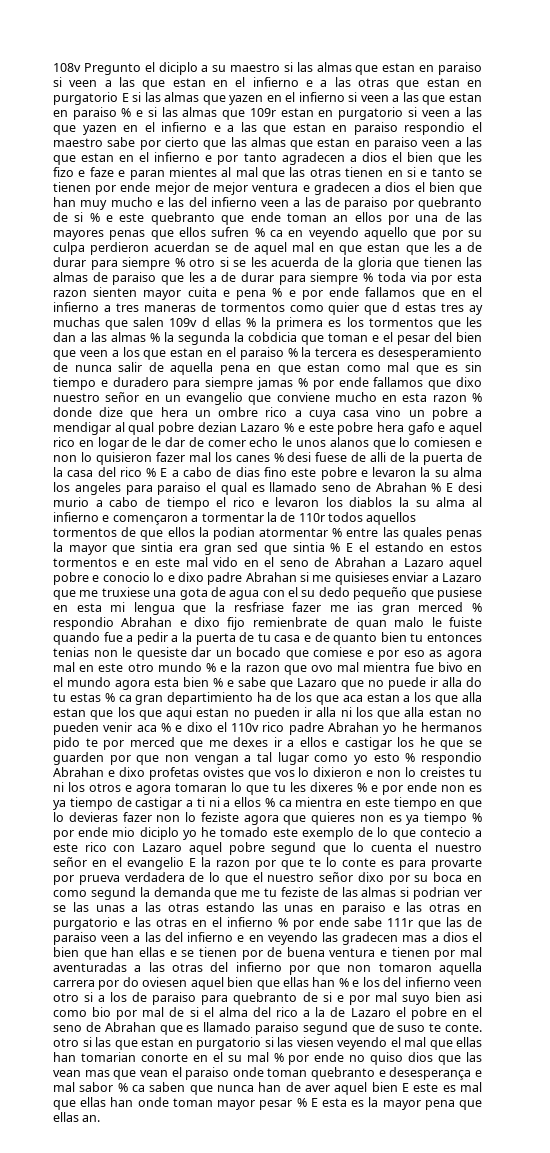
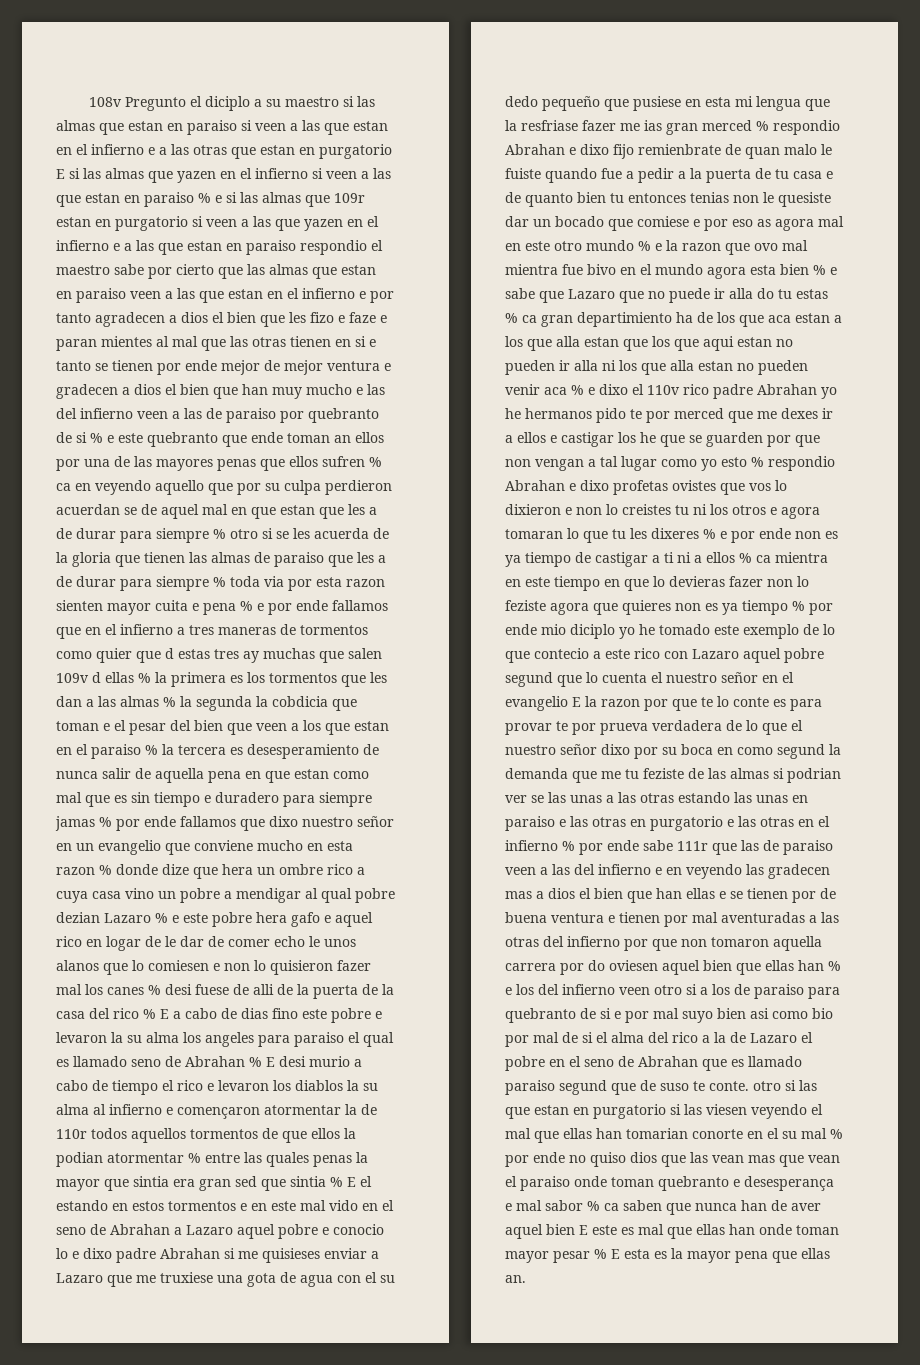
- 108v Pregunto el diciplo a su maestro si las almas que estan en paraiso si veen a las que estan en el infierno e a las otras que estan en purgatorio E si las almas que yazen en el infierno si veen a las que estan en paraiso % e si las almas que 109r estan en purgatorio si veen a las que yazen en el infierno e a las que estan en paraiso respondio el maestro sabe por cierto que las almas que estan en paraiso veen a las que estan en el infierno e por tanto agradecen a dios el bien que les fizo e faze e paran mientes al mal que las otras tienen en si e tanto se tienen por ende mejor de mejor ventura e gradecen a dios el bien que han muy mucho e las del infierno veen a las de paraiso por quebranto de si % e este quebranto que ende toman an ellos por una de las mayores penas que ellos sufren % ca en veyendo aquello que por su culpa perdieron acuerdan se de aquel mal en que estan que les a de durar para siempre % otro si se les acuerda de la gloria que tienen las almas de paraiso que les a de durar para siempre % toda via por esta razon sienten mayor cuita e pena % e por ende fallamos que en el infierno a tres maneras de tormentos como quier que d estas tres ay muchas que salen 109v d ellas % la primera es los tormentos que les dan a las almas % la segunda la cobdicia que toman e el pesar del bien que veen a los que estan en el paraiso % la tercera es desesperamiento de nunca salir de aquella pena en que estan como mal que es sin tiempo e duradero para siempre jamas % por ende fallamos que dixo nuestro señor en un evangelio que conviene mucho en esta razon % donde dize que hera un ombre rico a cuya casa vino un pobre a mendigar al qual pobre dezian Lazaro % e este pobre hera gafo e aquel rico en logar de le dar de comer echo le unos alanos que lo comiesen e non lo quisieron fazer mal los canes % desi fuese de alli de la puerta de la casa del rico % E a cabo de dias fino este pobre e levaron la su alma los angeles para paraiso el qual es llamado seno de Abrahan % E desi murio a cabo de tiempo el rico e levaron los diablos la su alma al infierno e començaron a tormentar la de 110r todos aquellos tormentos de que ellos la podian atormentar % entre las quales penas la mayor que sintia era gran sed que sintia % E el estando en estos tormentos e en este mal vido en el seno de Abrahan a Lazaro aquel pobre e conocio lo e dixo padre Abrahan si me quisieses enviar a Lazaro que me truxiese una gota de agua con el su dedo pequeño que pusiese en esta mi lengua que la resfriase fazer me ias gran merced % respondio Abrahan e dixo fijo remienbrate de quan malo le fuiste quando fue a pedir a la puerta de tu casa e de quanto bien tu entonces tenias non le quesiste dar un bocado que comiese e por eso as agora mal en este otro mundo % e la razon que ovo mal mientra fue bivo en el mundo agora esta bien % e sabe que Lazaro que no puede ir alla do tu estas % ca gran departimiento ha de los que aca estan a los que alla estan que los que aqui estan no pueden ir alla ni los que alla estan no pueden venir aca % e dixo el 110v rico padre Abrahan yo he hermanos pido te por merced que me dexes ir a ellos e castigar los he que se guarden por que non vengan a tal lugar como yo esto % respondio Abrahan e dixo profetas ovistes que vos lo dixieron e non lo creistes tu ni los otros e agora tomaran lo que tu les dixeres % e por ende non es ya tiempo de castigar a ti ni a ellos % ca mientra en este tiempo en que lo devieras fazer non lo feziste agora que quieres non es ya tiempo % por ende mio diciplo yo he tomado este exemplo de lo que contecio a este rico con Lazaro aquel pobre segund que lo cuenta el nuestro señor en el evangelio E la razon por que te lo conte es para provarte por prueva verdadera de lo que el nuestro señor dixo por su boca en como segund la demanda que me tu feziste de las almas si podrian ver se las unas a las otras estando las unas en paraiso e las otras en purgatorio e las otras en el infierno % por ende sabe 111r que las de paraiso veen a las del infierno e en veyendo las gradecen mas a dios el bien que han ellas e se tienen por de buena ventura e tienen por mal aventuradas a las otras del infierno por que non tomaron aquella carrera por do oviesen aquel bien que ellas han % e los del infierno veen otro si a los de paraiso para quebranto de si e por mal suyo bien asi como bio por mal de si el alma del rico a la de Lazaro el pobre en el seno de Abrahan que es llamado paraiso segund que de suso te conte. otro si las que estan en purgatorio si las viesen veyendo el mal que ellas han tomarian conorte en el su mal % por ende no quiso dios que las vean mas que vean el paraiso onde toman quebranto e desesperança e mal sabor % ca saben que nunca han de aver aquel bien E este es mal que ellas han onde toman mayor pesar % E esta es la mayor pena que ellas an.
+ 108v Pregunto el diciplo a su maestro si las almas que estan en paraiso si veen a las que estan en el infierno e a las otras que estan en purgatorio E si las almas que yazen en el infierno si veen a las que estan en paraiso % e si las almas que 109r estan en purgatorio si veen a las que yazen en el infierno e a las que estan en paraiso respondio el maestro sabe por cierto que las almas que estan en paraiso veen a las que estan en el infierno e por tanto agradecen a dios el bien que les fizo e faze e paran mientes al mal que las otras tienen en si e tanto se tienen por ende mejor de mejor ventura e gradecen a dios el bien que han muy mucho e las del infierno veen a las de paraiso por quebranto de si % e este quebranto que ende toman an ellos por una de las mayores penas que ellos sufren % ca en veyendo aquello que por su culpa perdieron acuerdan se de aquel mal en que estan que les a de durar para siempre % otro si se les acuerda de la gloria que tienen las almas de paraiso que les a de durar para siempre % toda via por esta razon sienten mayor cuita e pena % e por ende fallamos que en el infierno a tres maneras de tormentos como quier que d estas tres ay muchas que salen 109v d ellas % la primera es los tormentos que les dan a las almas % la segunda la cobdicia que toman e el pesar del bien que veen a los que estan en el paraiso % la tercera es desesperamiento de nunca salir de aquella pena en que estan como mal que es sin tiempo e duradero para siempre jamas % por ende fallamos que dixo nuestro señor en un evangelio que conviene mucho en esta razon % donde dize que hera un ombre rico a cuya casa vino un pobre a mendigar al qual pobre dezian Lazaro % e este pobre hera gafo e aquel rico en logar de le dar de comer echo le unos alanos que lo comiesen e non lo quisieron fazer mal los canes % desi fuese de alli de la puerta de la casa del rico % E a cabo de dias fino este pobre e levaron la su alma los angeles para paraiso el qual es llamado seno de Abrahan % E desi murio a cabo de tiempo el rico e levaron los diablos la su alma al infierno e començaron atormentar la de 110r todos aquellos tormentos de que ellos la podian atormentar % entre las quales penas la mayor que sintia era gran sed que sintia % E el estando en estos tormentos e en este mal vido en el seno de Abrahan a Lazaro aquel pobre e conocio lo e dixo padre Abrahan si me quisieses enviar a Lazaro que me truxiese una gota de agua con el su dedo pequeño que pusiese en esta mi lengua que la resfriase fazer me ias gran merced % respondio Abrahan e dixo fijo remienbrate de quan malo le fuiste quando fue a pedir a la puerta de tu casa e de quanto bien tu entonces tenias non le quesiste dar un bocado que comiese e por eso as agora mal en este otro mundo % e la razon que ovo mal mientra fue bivo en el mundo agora esta bien % e sabe que Lazaro que no puede ir alla do tu estas % ca gran departimiento ha de los que aca estan a los que alla estan que los que aqui estan no pueden ir alla ni los que alla estan no pueden venir aca % e dixo el 110v rico padre Abrahan yo he hermanos pido te por merced que me dexes ir a ellos e castigar los he que se guarden por que non vengan a tal lugar como yo esto % respondio Abrahan e dixo profetas ovistes que vos lo dixieron e non lo creistes tu ni los otros e agora tomaran lo que tu les dixeres % e por ende non es ya tiempo de castigar a ti ni a ellos % ca mientra en este tiempo en que lo devieras fazer non lo feziste agora que quieres non es ya tiempo % por ende mio diciplo yo he tomado este exemplo de lo que contecio a este rico con Lazaro aquel pobre segund que lo cuenta el nuestro señor en el evangelio E la razon por que te lo conte es para provar te por prueva verdadera de lo que el nuestro señor dixo por su boca en como segund la demanda que me tu feziste de las almas si podrian ver se las unas a las otras estando las unas en paraiso e las otras en purgatorio e las otras en el infierno % por ende sabe 111r que las de paraiso veen a las del infierno e en veyendo las gradecen mas a dios el bien que han ellas e se tienen por de buena ventura e tienen por mal aventuradas a las otras del infierno por que non tomaron aquella carrera por do oviesen aquel bien que ellas han % e los del infierno veen otro si a los de paraiso para quebranto de si e por mal suyo bien asi como bio por mal de si el alma del rico a la de Lazaro el pobre en el seno de Abrahan que es llamado paraiso segund que de suso te conte. otro si las que estan en purgatorio si las viesen veyendo el mal que ellas han tomarian conorte en el su mal % por ende no quiso dios que las vean mas que vean el paraiso onde toman quebranto e desesperança e mal sabor % ca saben que nunca han de aver aquel bien E este es mal que ellas han onde toman mayor pesar % E esta es la mayor pena que ellas an.

